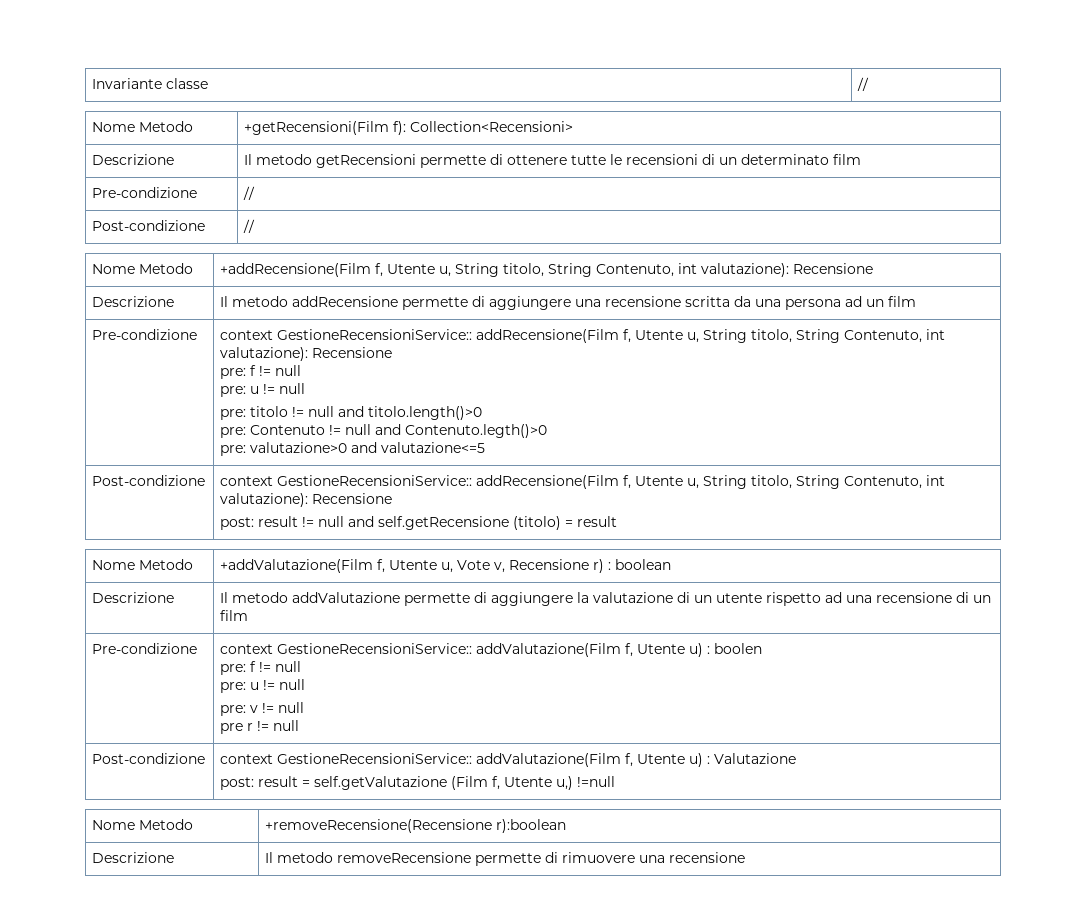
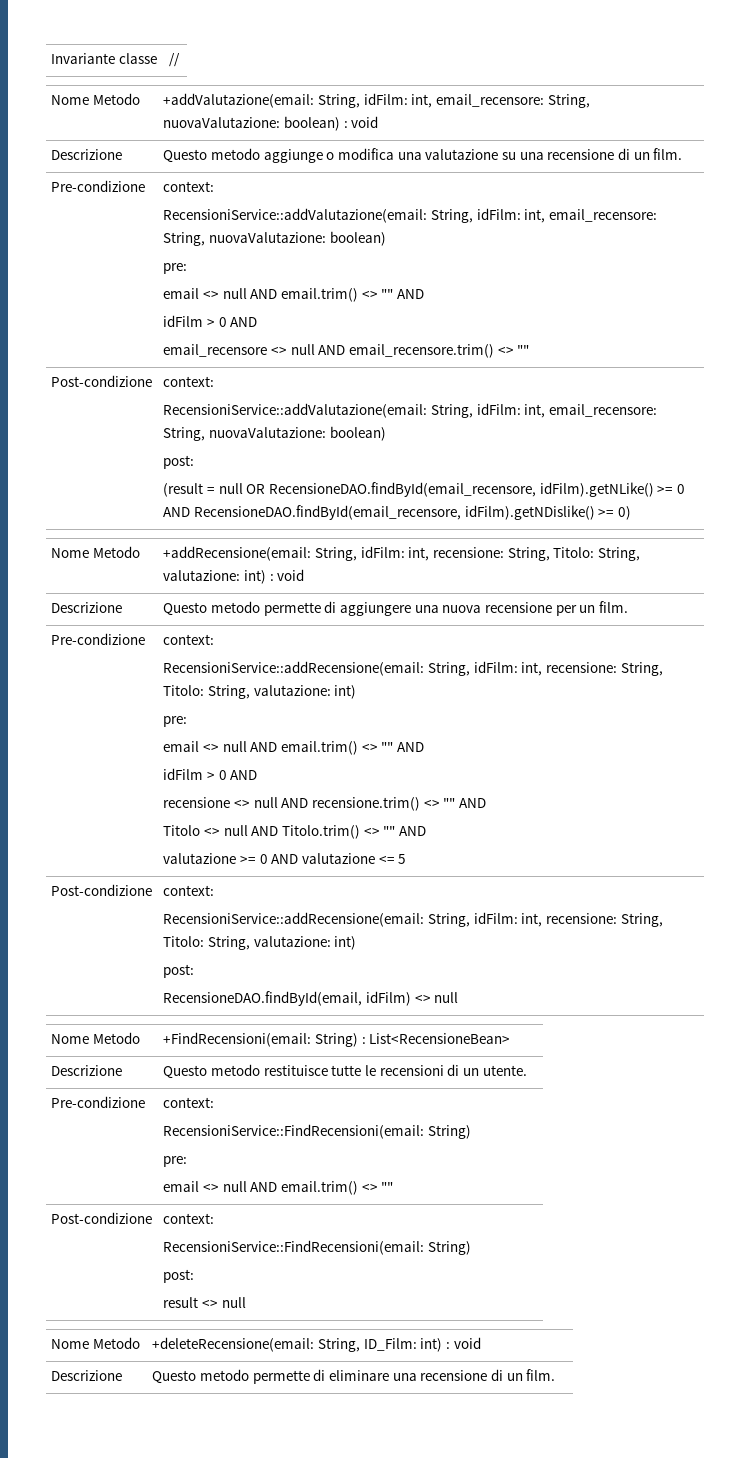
- Nome Metodo | +getRecensioni(Film f): Collection<Recensioni>
- Descrizione | Il metodo getRecensioni permette di ottenere tutte le recensioni di un determinato film
- Pre-condizione | //
- Post-condizione | //
- Nome Metodo | +addRecensione(Film f, Utente u, String titolo, String Contenuto, int valutazione): Recensione
- Descrizione | Il metodo addRecensione permette di aggiungere una recensione scritta da una persona ad un film
- Pre-condizione | context GestioneRecensioniService:: addRecensione(Film f, Utente u, String titolo, String Contenuto, int valutazione): Recensione
- pre: f != null
- pre: u != null
- pre: titolo != null and titolo.length()>0
- pre: Contenuto != null and Contenuto.legth()>0
- pre: valutazione>0 and valutazione<=5
- Post-condizione | context GestioneRecensioniService:: addRecensione(Film f, Utente u, String titolo, String Contenuto, int valutazione): Recensione
- post: result != null and self.getRecensione (titolo) = result
- Nome Metodo | +addValutazione(Film f, Utente u, Vote v, Recensione r) : boolean
- Descrizione | Il metodo addValutazione permette di aggiungere la valutazione di un utente rispetto ad una recensione di un film
- Pre-condizione | context GestioneRecensioniService:: addValutazione(Film f, Utente u) : boolen
- pre: f != null
- pre: u != null
- pre: v != null
- pre r != null
- Post-condizione | context GestioneRecensioniService:: addValutazione(Film f, Utente u) : Valutazione
- post: result = self.getValutazione (Film f, Utente u,) !=null
- Nome Metodo | +removeRecensione(Recensione r):boolean
- Descrizione | Il metodo removeRecensione permette di rimuovere una recensione
+ Nome Metodo | +addValutazione(email: String, idFilm: int, email_recensore: String, nuovaValutazione: boolean) : void
+ Descrizione | Questo metodo aggiunge o modifica una valutazione su una recensione di un film.
+ Pre-condizione | context:
+ RecensioniService::addValutazione(email: String, idFilm: int, email_recensore: String, nuovaValutazione: boolean)
+ pre:
+ email <> null AND email.trim() <> "" AND
+ idFilm > 0 AND
+ email_recensore <> null AND email_recensore.trim() <> ""
+ Post-condizione | context:
+ RecensioniService::addValutazione(email: String, idFilm: int, email_recensore: String, nuovaValutazione: boolean)
+ post:
+ (result = null OR RecensioneDAO.findById(email_recensore, idFilm).getNLike() >= 0 AND RecensioneDAO.findById(email_recensore, idFilm).getNDislike() >= 0)
+ Nome Metodo | +addRecensione(email: String, idFilm: int, recensione: String, Titolo: String, valutazione: int) : void
+ Descrizione | Questo metodo permette di aggiungere una nuova recensione per un film.
+ Pre-condizione | context:
+ RecensioniService::addRecensione(email: String, idFilm: int, recensione: String, Titolo: String, valutazione: int)
+ pre:
+ email <> null AND email.trim() <> "" AND
+ idFilm > 0 AND
+ recensione <> null AND recensione.trim() <> "" AND
+ Titolo <> null AND Titolo.trim() <> "" AND
+ valutazione >= 0 AND valutazione <= 5
+ Post-condizione | context:
+ RecensioniService::addRecensione(email: String, idFilm: int, recensione: String, Titolo: String, valutazione: int)
+ post:
+ RecensioneDAO.findById(email, idFilm) <> null
+ Nome Metodo | +FindRecensioni(email: String) : List<RecensioneBean>
+ Descrizione | Questo metodo restituisce tutte le recensioni di un utente.
+ Pre-condizione | context:
+ RecensioniService::FindRecensioni(email: String)
+ pre:
+ email <> null AND email.trim() <> ""
+ Post-condizione | context:
+ RecensioniService::FindRecensioni(email: String)
+ post:
+ result <> null
+ Nome Metodo | +deleteRecensione(email: String, ID_Film: int) : void
+ Descrizione | Questo metodo permette di eliminare una recensione di un film.

